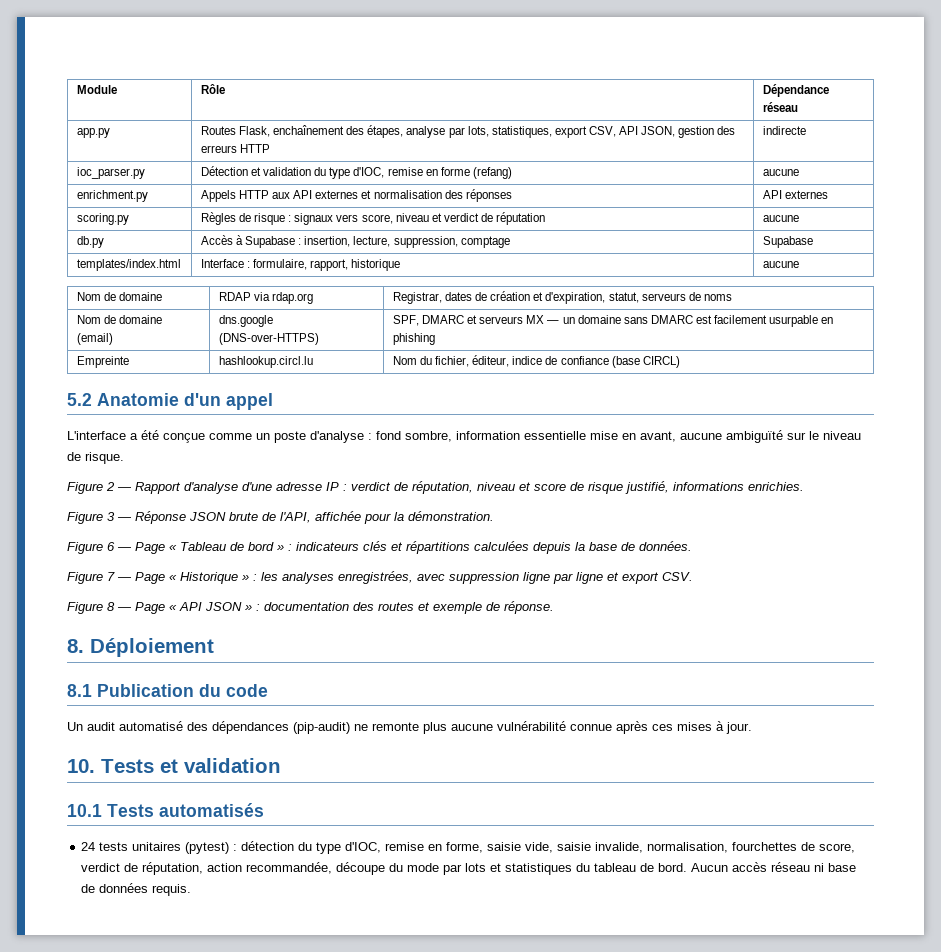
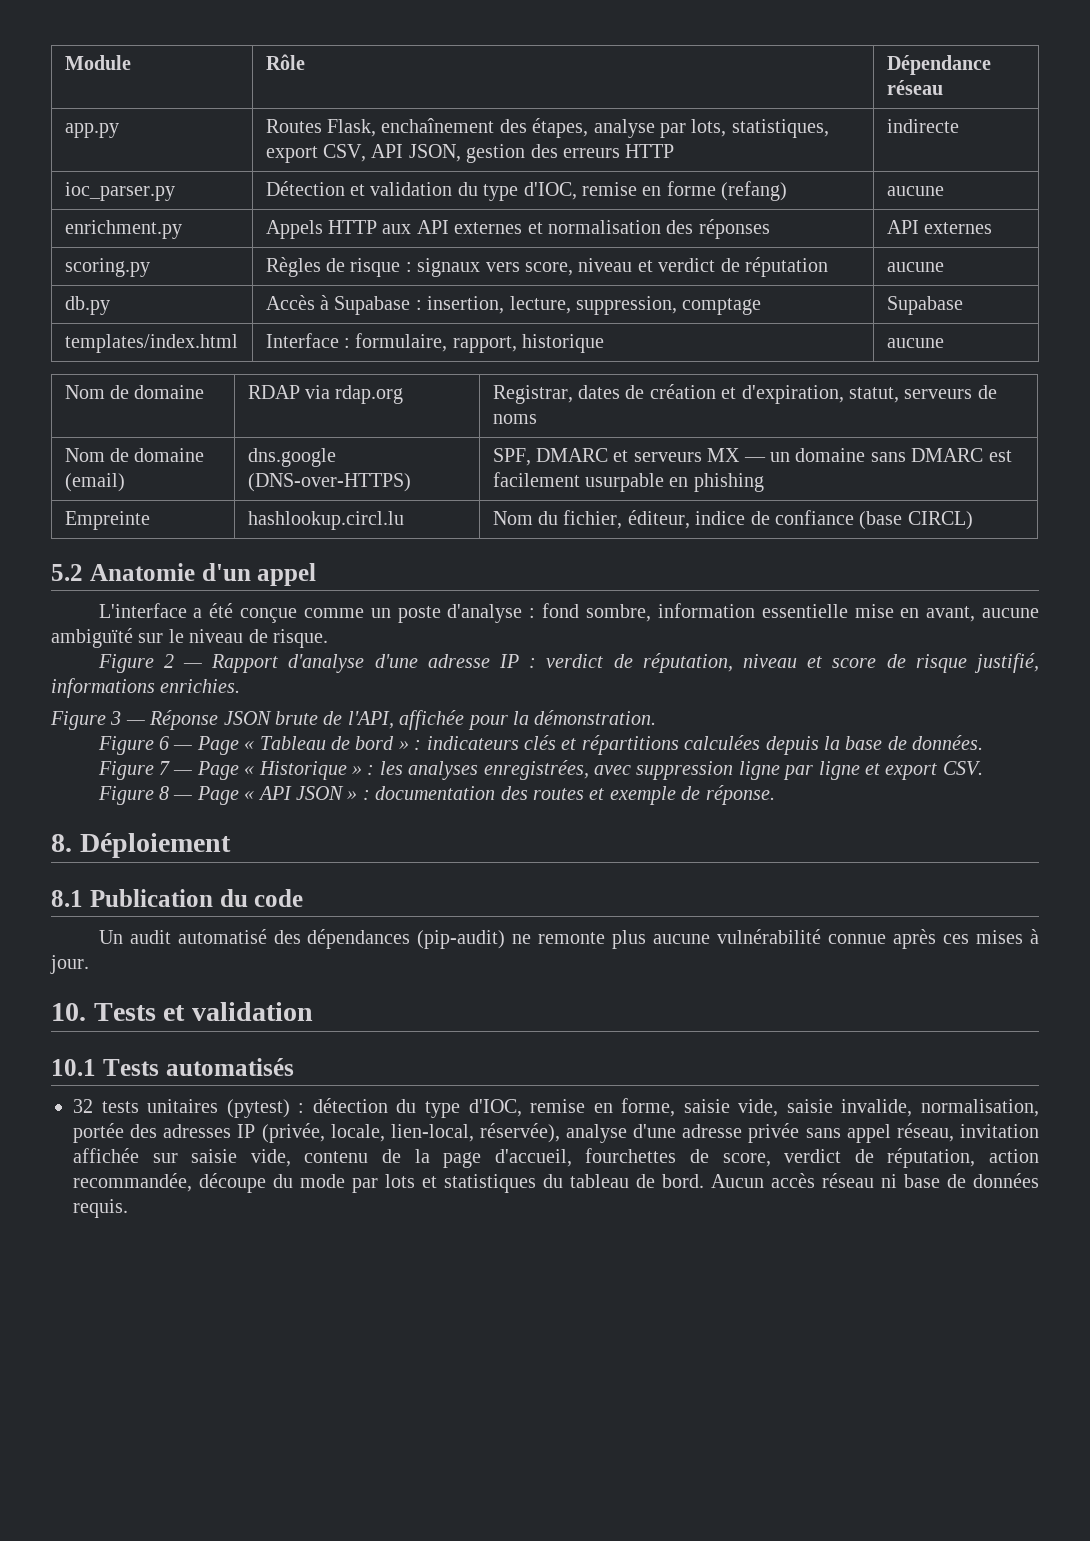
- 24 tests unitaires (pytest) : détection du type d'IOC, remise en forme, saisie vide, saisie invalide, normalisation, fourchettes de score, verdict de réputation, action recommandée, découpe du mode par lots et statistiques du tableau de bord.
+ 32 tests unitaires (pytest) : détection du type d'IOC, remise en forme, saisie vide, saisie invalide, normalisation, portée des adresses IP (privée, locale, lien-local, réservée), analyse d'une adresse privée sans appel réseau, invitation affichée sur saisie vide, contenu de la page d'accueil, fourchettes de score, verdict de réputation, action recommandée, découpe du mode par lots et statistiques du tableau de bord.

